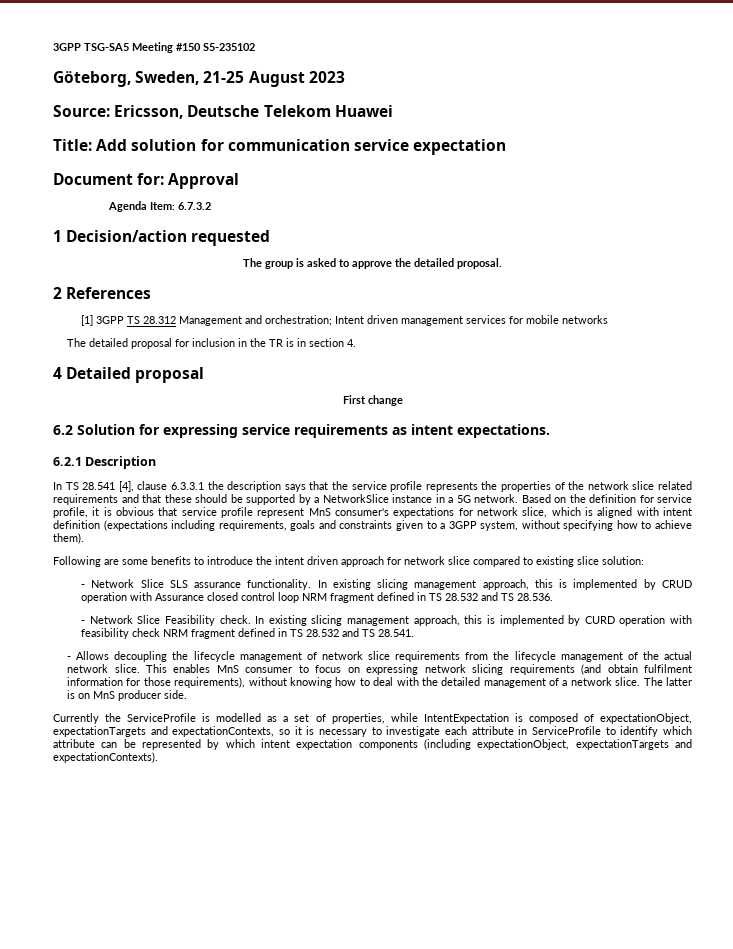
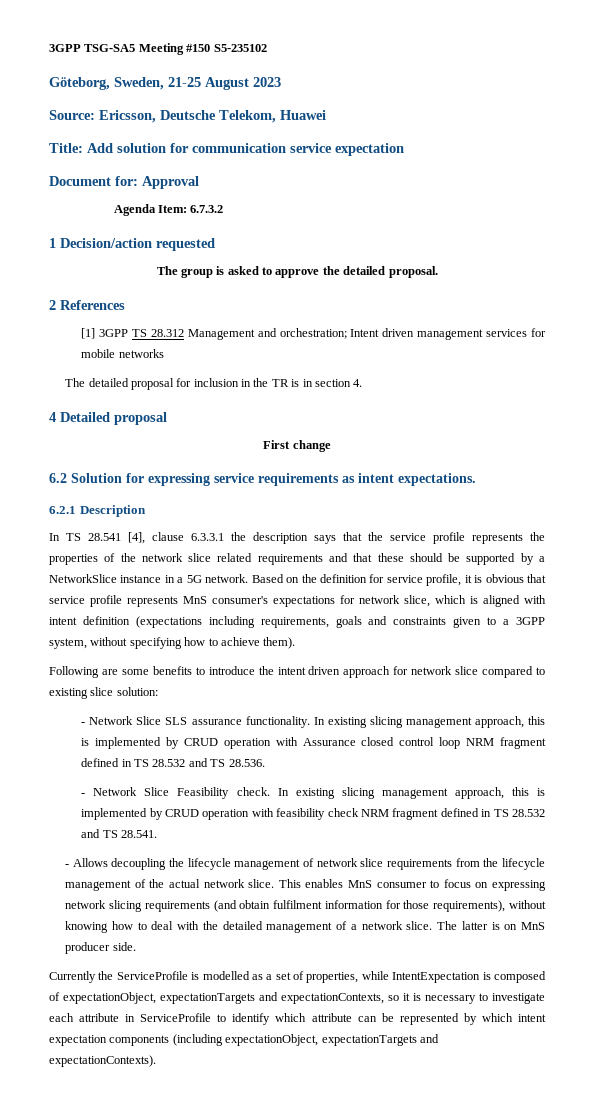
- Source: Ericsson, Deutsche Telekom Huawei
+ Source: Ericsson, Deutsche Telekom, Huawei
- Based on the definition for service profile, it is obvious that service profile represent MnS consumer's expectations for network slice, which is aligned with intent definition (expectations including requirements, goals and constraints given to a 3GPP system, without specifying how to achieve them).
+ Based on the definition for service profile, it is obvious that service profile represents MnS consumer's expectations for network slice, which is aligned with intent definition (expectations including requirements, goals and constraints given to a 3GPP system, without specifying how to achieve them).
- In existing slicing management approach, this is implemented by CURD operation with feasibility check NRM fragment defined in TS 28.532 and TS 28.541.
+ In existing slicing management approach, this is implemented by CRUD operation with feasibility check NRM fragment defined in TS 28.532 and TS 28.541.

